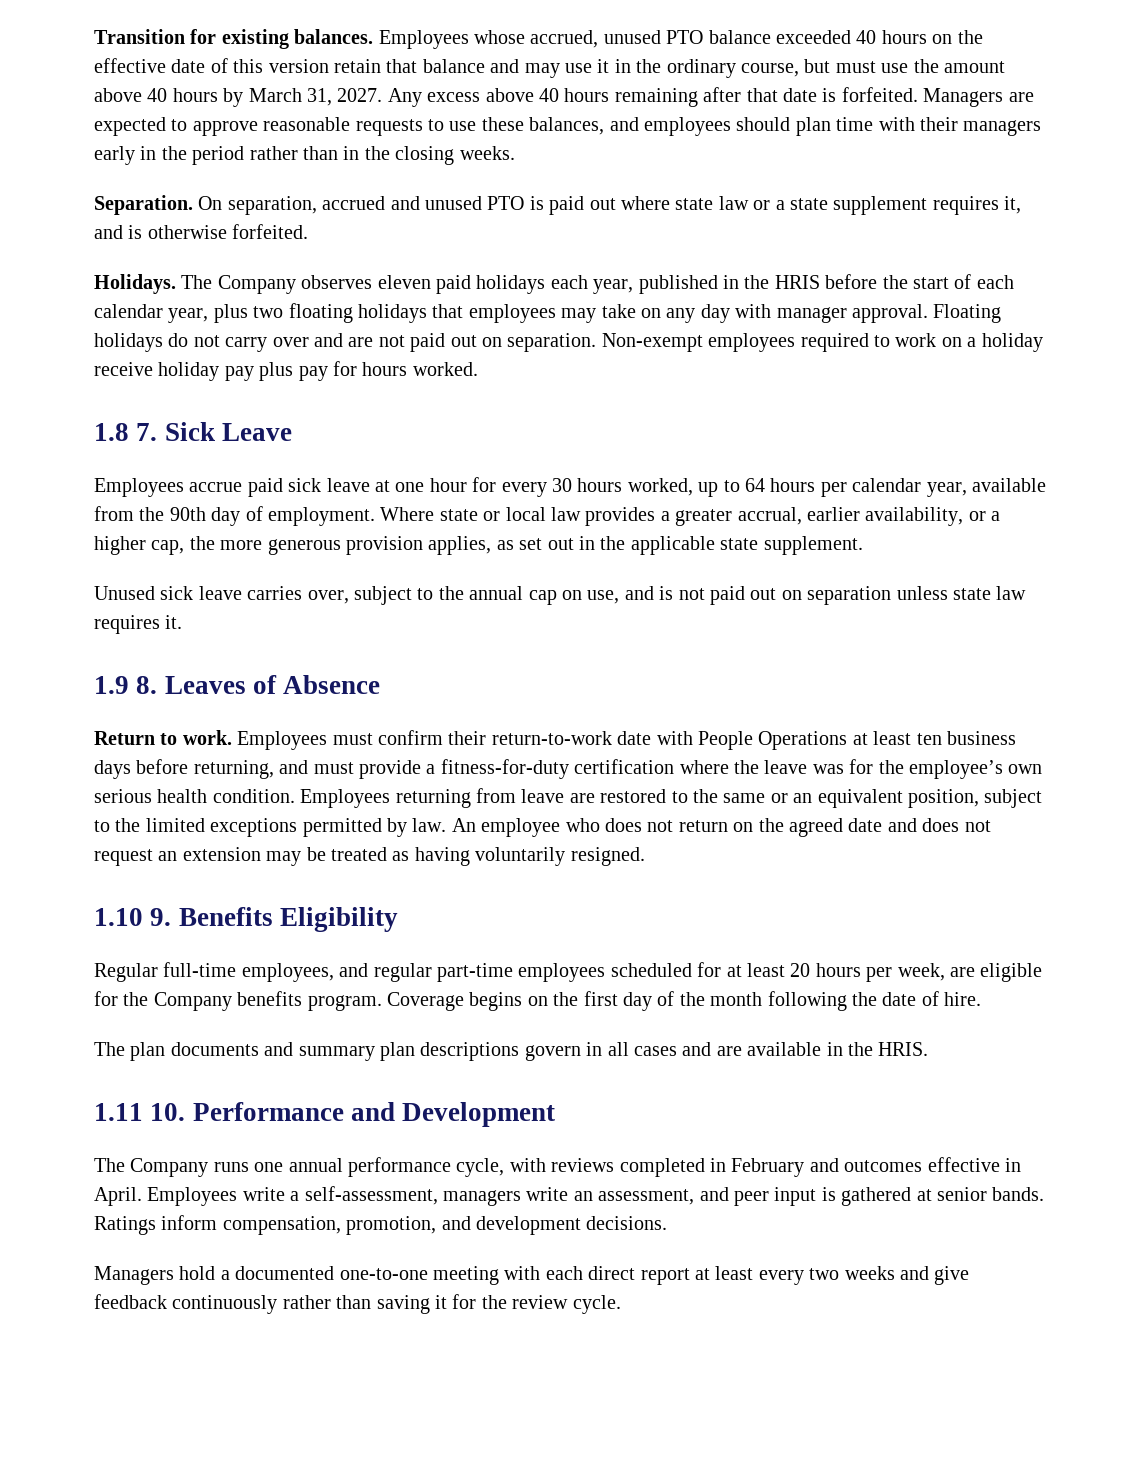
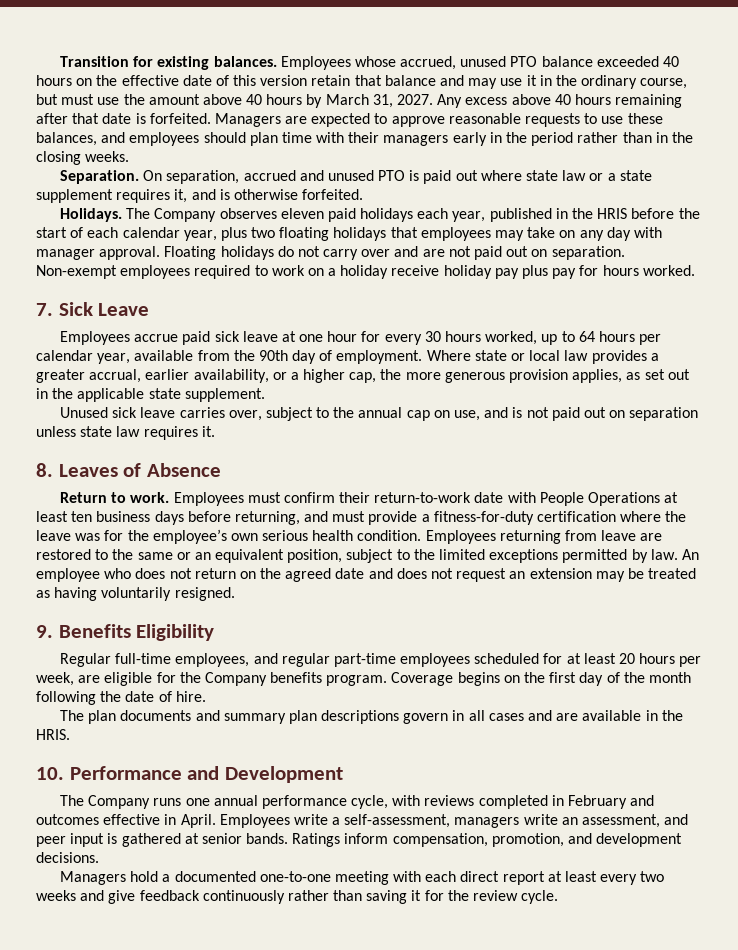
- 1.8 7. Sick Leave
+ 7. Sick Leave
- 1.9 8. Leaves of Absence
+ 8. Leaves of Absence
- 1.10 9. Benefits Eligibility
+ 9. Benefits Eligibility
- 1.11 10. Performance and Development
+ 10. Performance and Development

